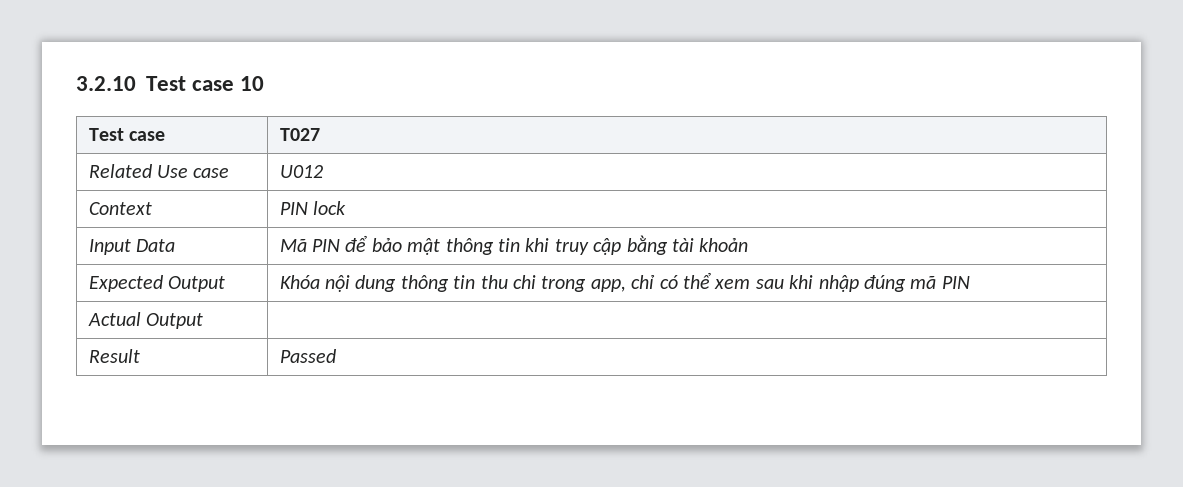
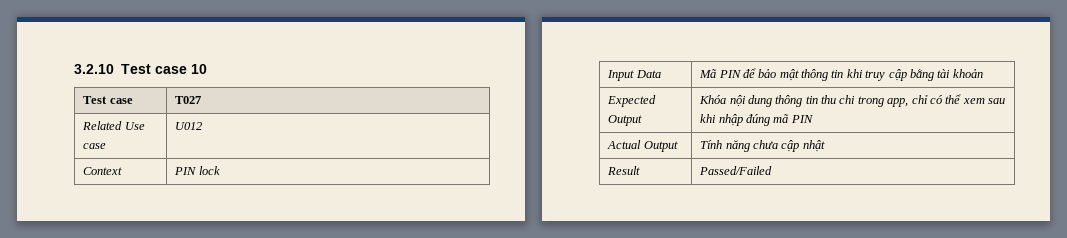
- Actual Output |
+ Actual Output | Tính năng chưa cập nhật
- Result | Passed
+ Result | Passed/Failed

